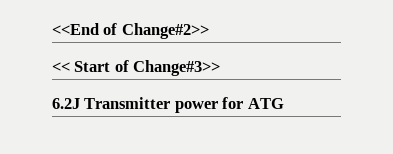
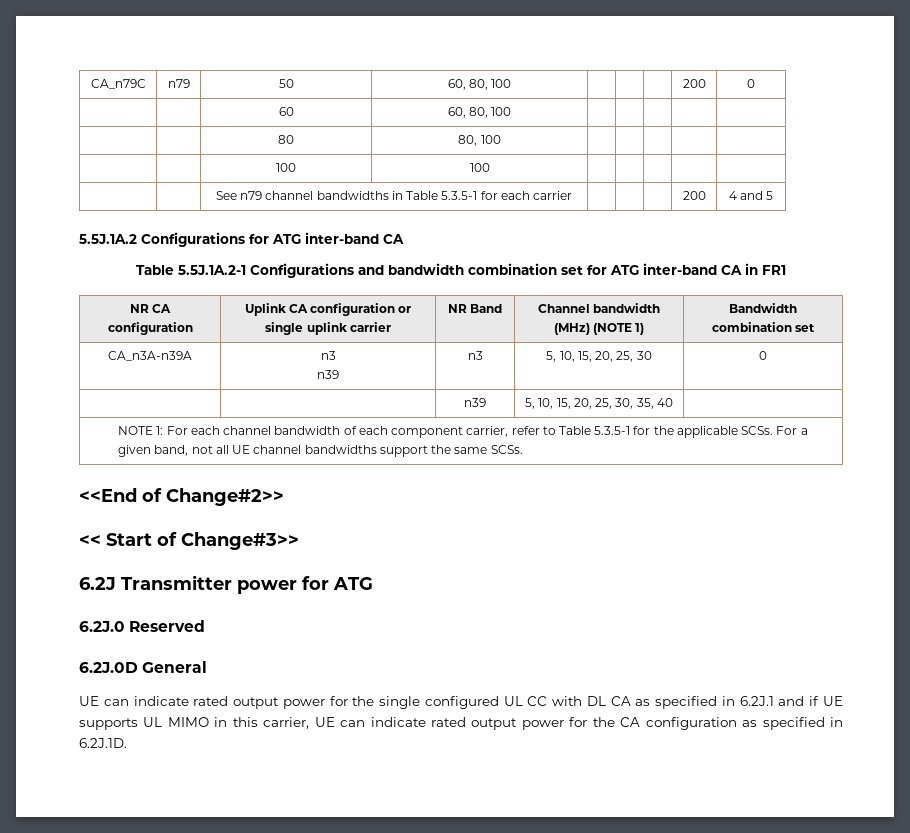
+ CA_n79C | n79 | 50 | 60, 80, 100 | | | | 200 | 0
+ | | 60 | 60, 80, 100 | | | | |
+ | | 80 | 80, 100 | | | | |
+ | | 100 | 100 | | | | |
+ | | See n79 channel bandwidths in Table 5.3.5-1 for each carrier | | | | 200 | 4 and 5
+ 5.5J.1A.2 Configurations for ATG inter-band CA
+ Table 5.5J.1A.2-1 Configurations and bandwidth combination set for ATG inter-band CA in FR1
+ NR CA configuration | Uplink CA configuration or single uplink carrier | NR Band | Channel bandwidth (MHz) (NOTE 1) | Bandwidth combination set
+ CA_n3A-n39A | n3
+ n39 | n3 | 5, 10, 15, 20, 25, 30 | 0
+ | | n39 | 5, 10, 15, 20, 25, 30, 35, 40 |
+ NOTE 1: For each channel bandwidth of each component carrier, refer to Table 5.3.5-1 for the applicable SCSs. For a given band, not all UE channel bandwidths support the same SCSs.
+ 6.2J.0 Reserved
+ 6.2J.0D General
+ UE can indicate rated output power for the single configured UL CC with DL CA as specified in 6.2J.1 and if UE supports UL MIMO in this carrier, UE can indicate rated output power for the CA configuration as specified in 6.2J.1D.

